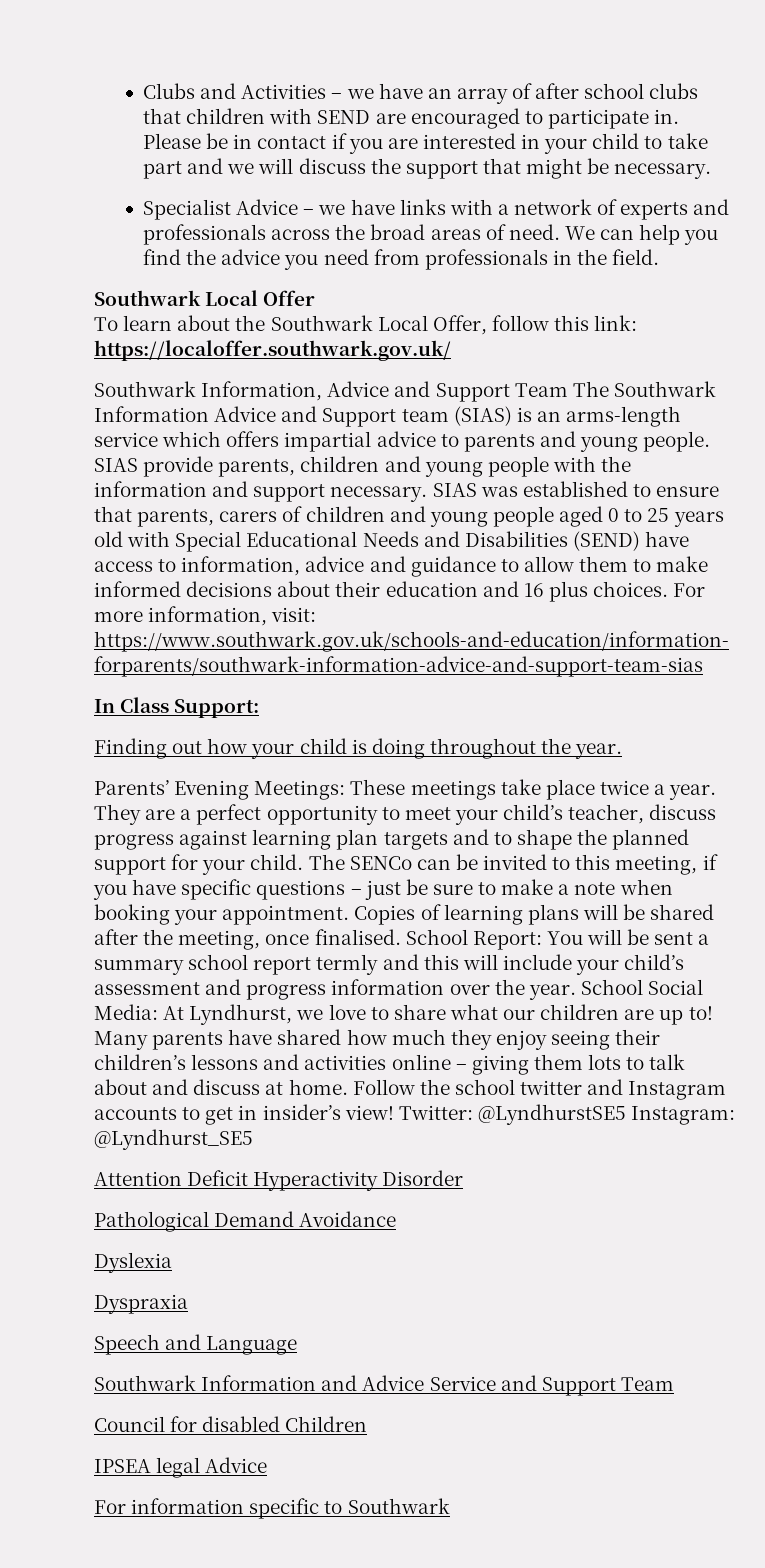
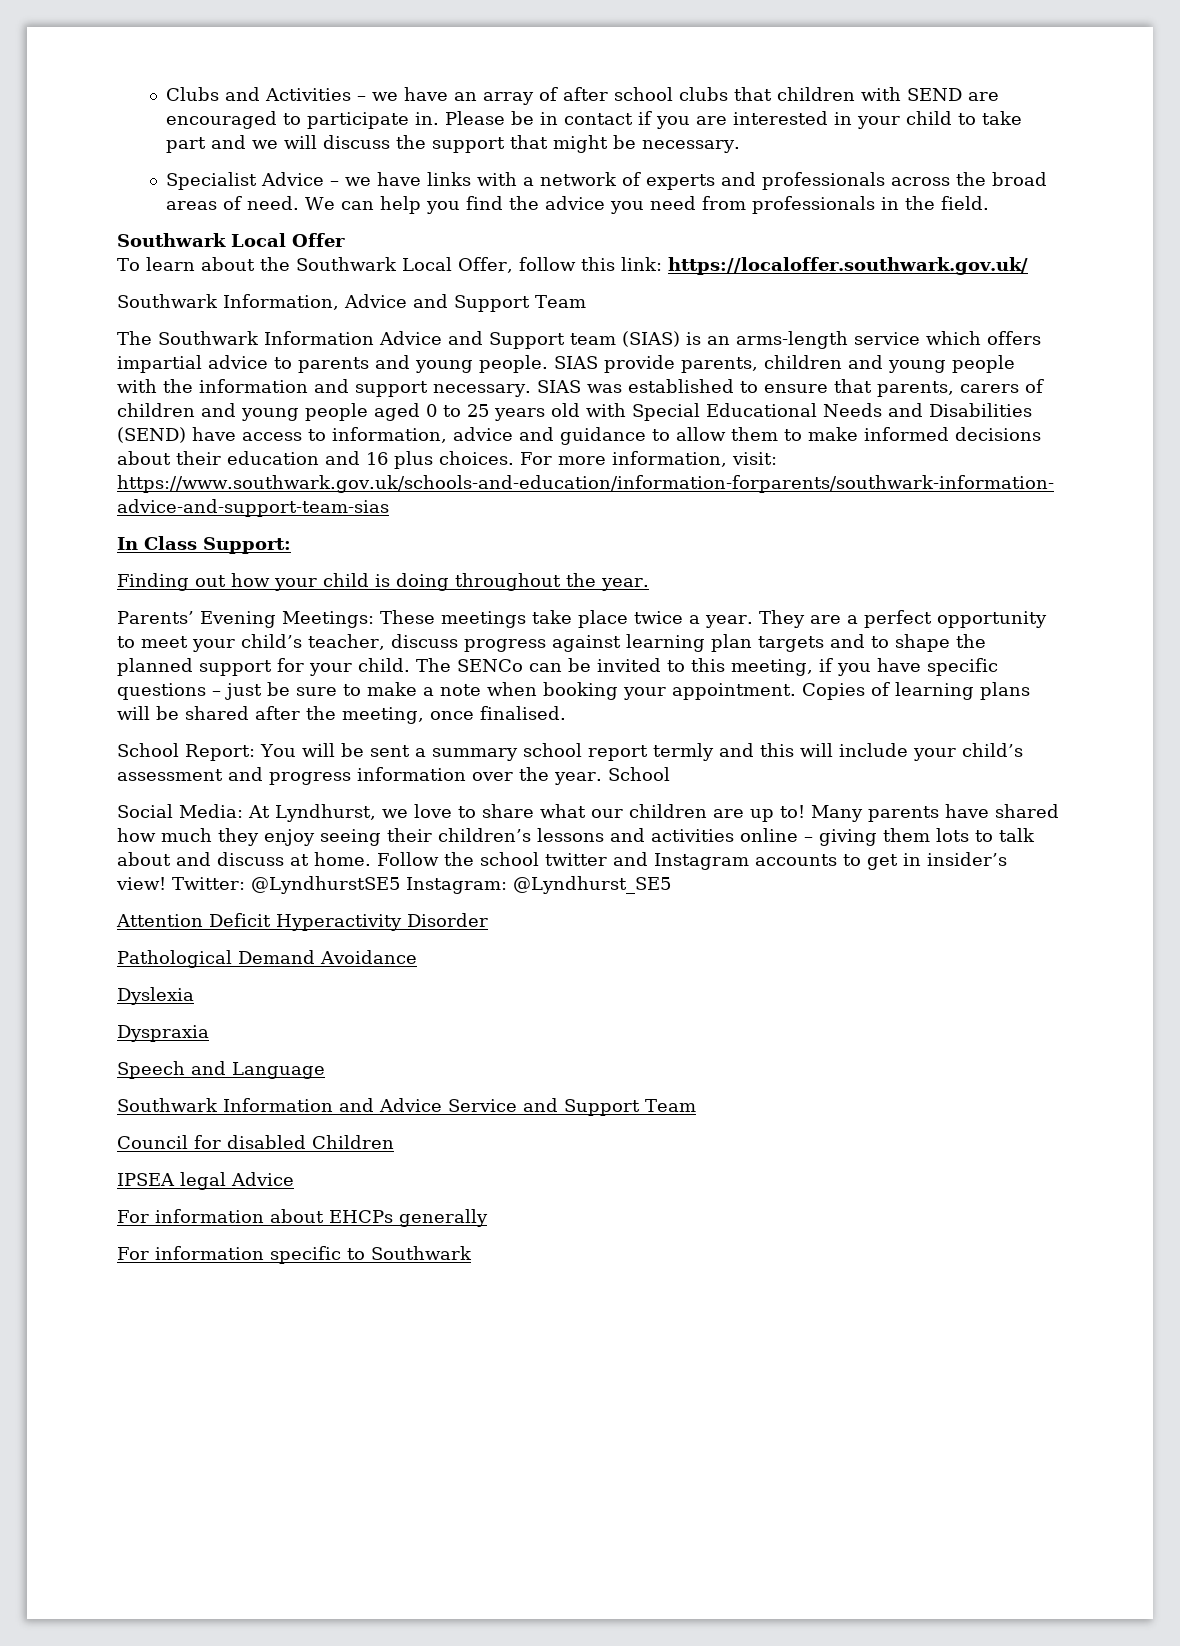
- Southwark Information, Advice and Support Team The Southwark Information Advice and Support team (SIAS) is an arms-length service which offers impartial advice to parents and young people.
+ Southwark Information, Advice and Support Team
+ The Southwark Information Advice and Support team (SIAS) is an arms-length service which offers impartial advice to parents and young people.
- Copies of learning plans will be shared after the meeting, once finalised. School Report: You will be sent a summary school report termly and this will include your child’s assessment and progress information over the year. School Social Media: At Lyndhurst, we love to share what our children are up to!
+ Copies of learning plans will be shared after the meeting, once finalised.
+ School Report: You will be sent a summary school report termly and this will include your child’s assessment and progress information over the year. School
+ Social Media: At Lyndhurst, we love to share what our children are up to!
+ For information about EHCPs generally

